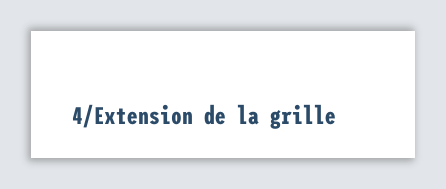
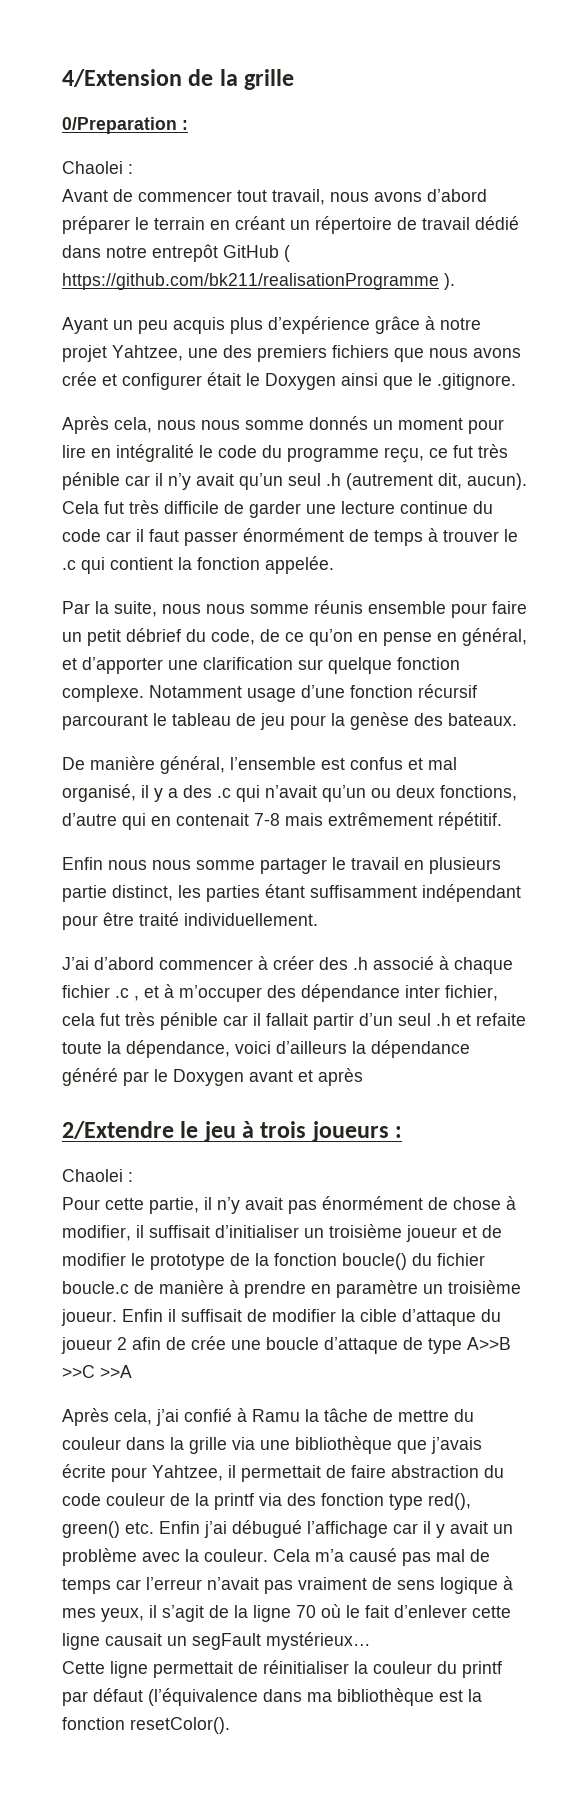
+ 0/Preparation :
+ Chaolei :
+ Avant de commencer tout travail, nous avons d’abord préparer le terrain en créant un répertoire de travail dédié dans notre entrepôt GitHub ( https://github.com/bk211/realisationProgramme ).
+ Ayant un peu acquis plus d’expérience grâce à notre projet Yahtzee, une des premiers fichiers que nous avons crée et configurer était le Doxygen ainsi que le .gitignore.
+ Après cela, nous nous somme donnés un moment pour lire en intégralité le code du programme reçu, ce fut très pénible car il n’y avait qu’un seul .h (autrement dit, aucun). Cela fut très difficile de garder une lecture continue du code car il faut passer énormément de temps à trouver le .c qui contient la fonction appelée.
+ Par la suite, nous nous somme réunis ensemble pour faire un petit débrief du code, de ce qu’on en pense en général, et d’apporter une clarification sur quelque fonction complexe. Notamment usage d’une fonction récursif parcourant le tableau de jeu pour la genèse des bateaux.
+ De manière général, l’ensemble est confus et mal organisé, il y a des .c qui n’avait qu’un ou deux fonctions, d’autre qui en contenait 7-8 mais extrêmement répétitif.
+ Enfin nous nous somme partager le travail en plusieurs partie distinct, les parties étant suffisamment indépendant pour être traité individuellement.
+ J’ai d’abord commencer à créer des .h associé à chaque fichier .c , et à m’occuper des dépendance inter fichier, cela fut très pénible car il fallait partir d’un seul .h et refaite toute la dépendance, voici d’ailleurs la dépendance généré par le Doxygen avant et après
+ 2/Extendre le jeu à trois joueurs :
+ Chaolei :
+ Pour cette partie, il n’y avait pas énormément de chose à modifier, il suffisait d’initialiser un troisième joueur et de modifier le prototype de la fonction boucle() du fichier boucle.c de manière à prendre en paramètre un troisième joueur. Enfin il suffisait de modifier la cible d’attaque du joueur 2 afin de crée une boucle d’attaque de type A>>B >>C >>A
+ Après cela, j’ai confié à Ramu la tâche de mettre du couleur dans la grille via une bibliothèque que j’avais écrite pour Yahtzee, il permettait de faire abstraction du code couleur de la printf via des fonction type red(), green() etc. Enfin j’ai débugué l’affichage car il y avait un problème avec la couleur. Cela m’a causé pas mal de temps car l’erreur n’avait pas vraiment de sens logique à mes yeux, il s’agit de la ligne 70 où le fait d’enlever cette ligne causait un segFault mystérieux…
+ Cette ligne permettait de réinitialiser la couleur du printf par défaut (l’équivalence dans ma bibliothèque est la fonction resetColor().

